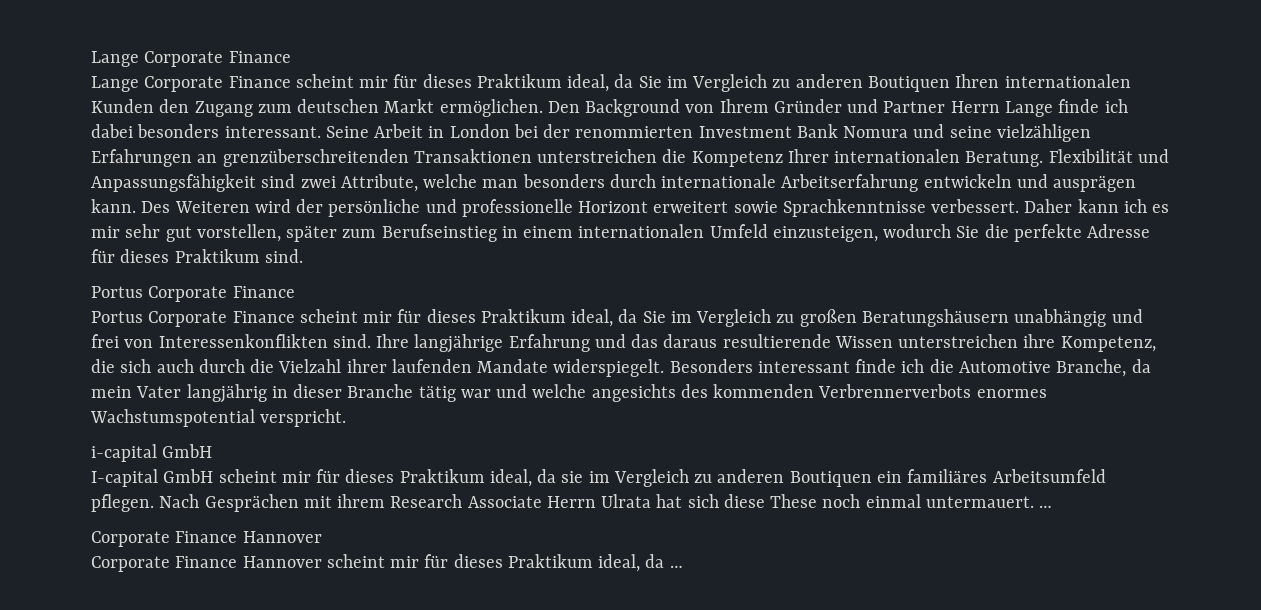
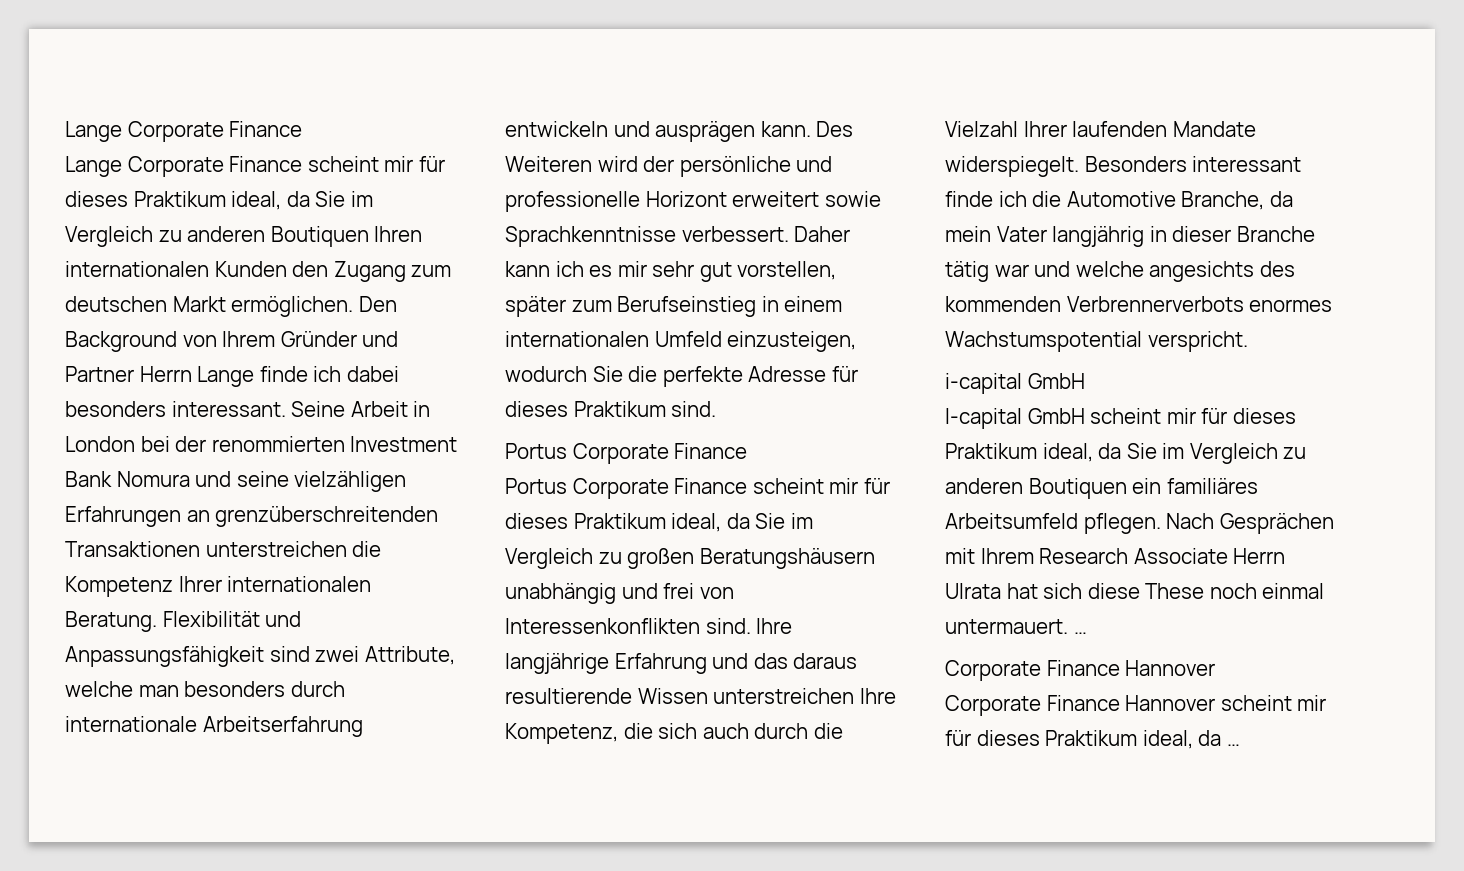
- Ihre langjährige Erfahrung und das daraus resultierende Wissen unterstreichen ihre Kompetenz, die sich auch durch die Vielzahl ihrer laufenden Mandate widerspiegelt.
+ Ihre langjährige Erfahrung und das daraus resultierende Wissen unterstreichen Ihre Kompetenz, die sich auch durch die Vielzahl Ihrer laufenden Mandate widerspiegelt.
- I-capital GmbH scheint mir für dieses Praktikum ideal, da sie im Vergleich zu anderen Boutiquen ein familiäres Arbeitsumfeld pflegen.
+ I-capital GmbH scheint mir für dieses Praktikum ideal, da Sie im Vergleich zu anderen Boutiquen ein familiäres Arbeitsumfeld pflegen.
- Nach Gesprächen mit ihrem Research Associate Herrn Ulrata hat sich diese These noch einmal untermauert.
+ Nach Gesprächen mit Ihrem Research Associate Herrn Ulrata hat sich diese These noch einmal untermauert.

